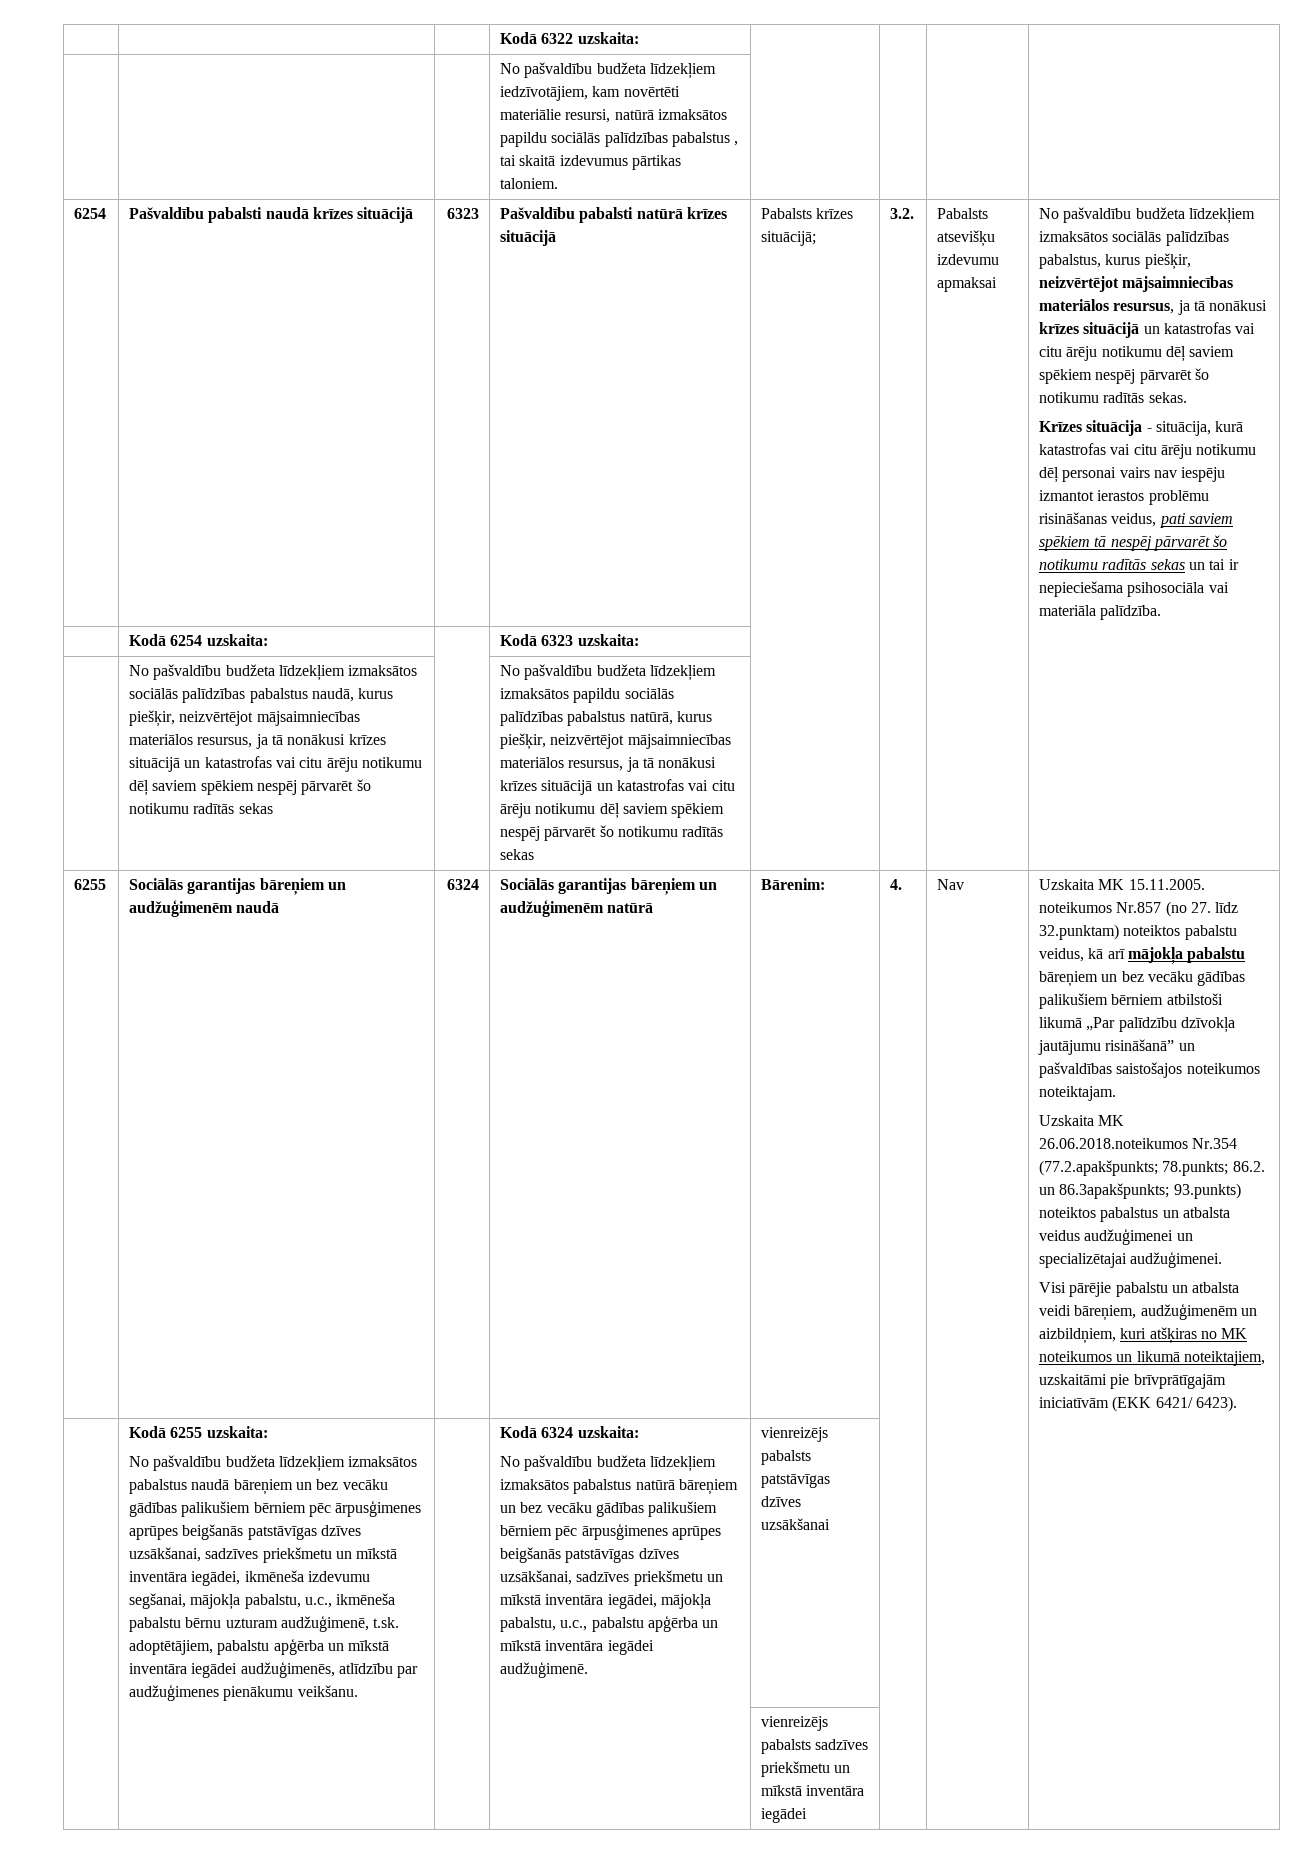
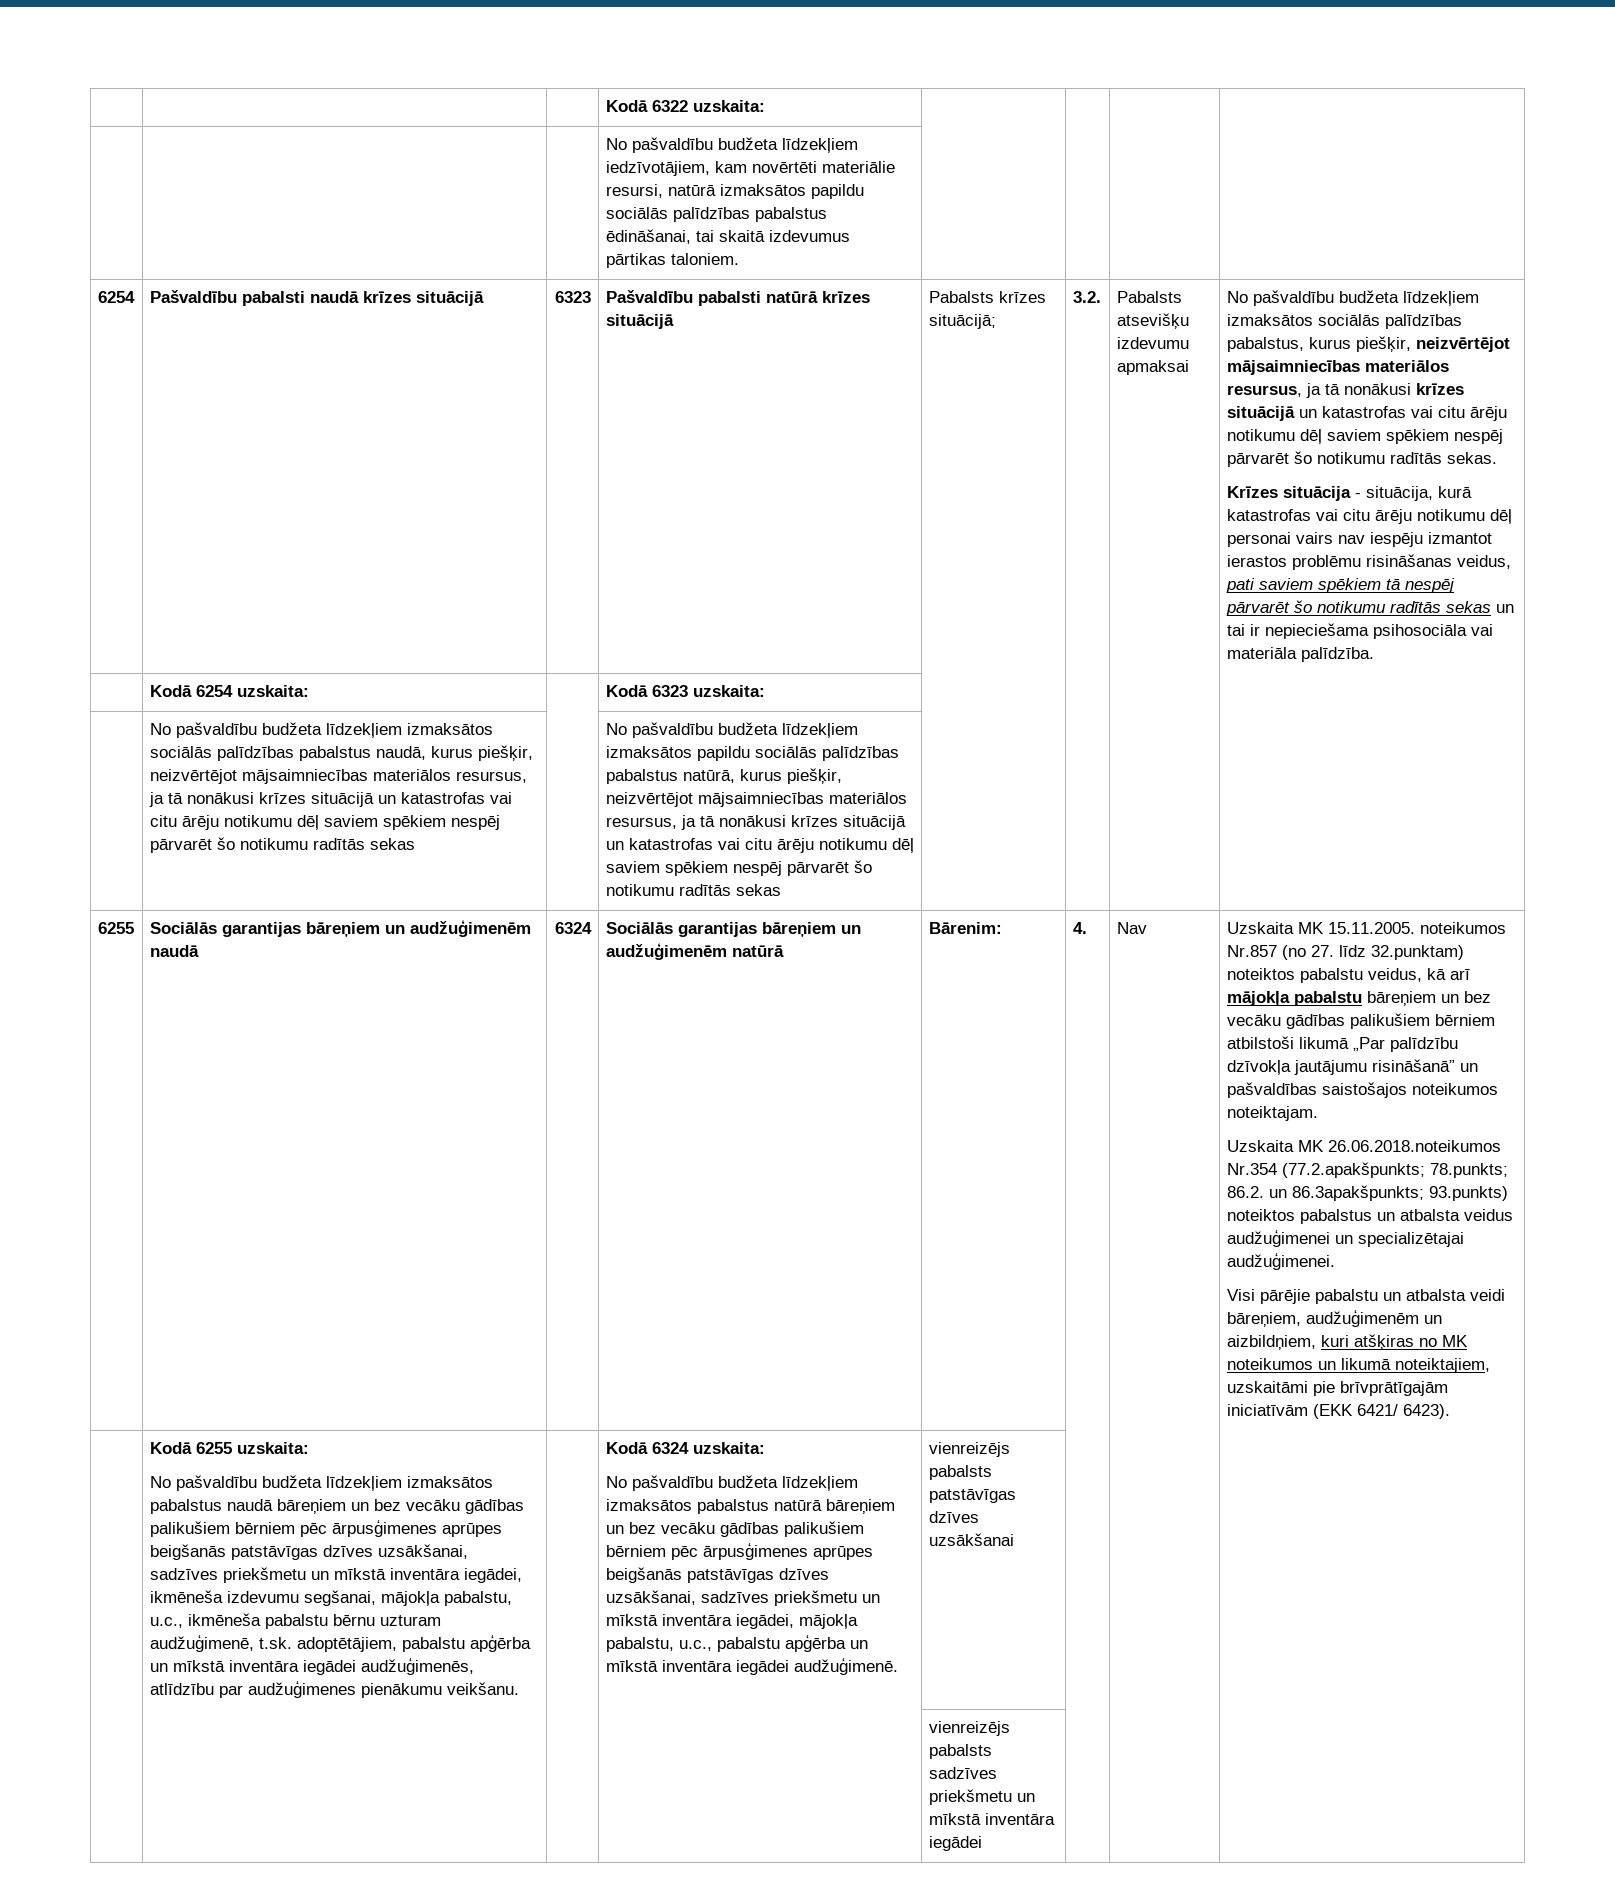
- | | | No pašvaldību budžeta līdzekļiem iedzīvotājiem, kam novērtēti materiālie resursi, natūrā izmaksātos papildu sociālās palīdzības pabalstus , tai skaitā izdevumus pārtikas taloniem. | | | |
+ | | | No pašvaldību budžeta līdzekļiem iedzīvotājiem, kam novērtēti materiālie resursi, natūrā izmaksātos papildu sociālās palīdzības pabalstus ēdināšanai, tai skaitā izdevumus pārtikas taloniem. | | | |

